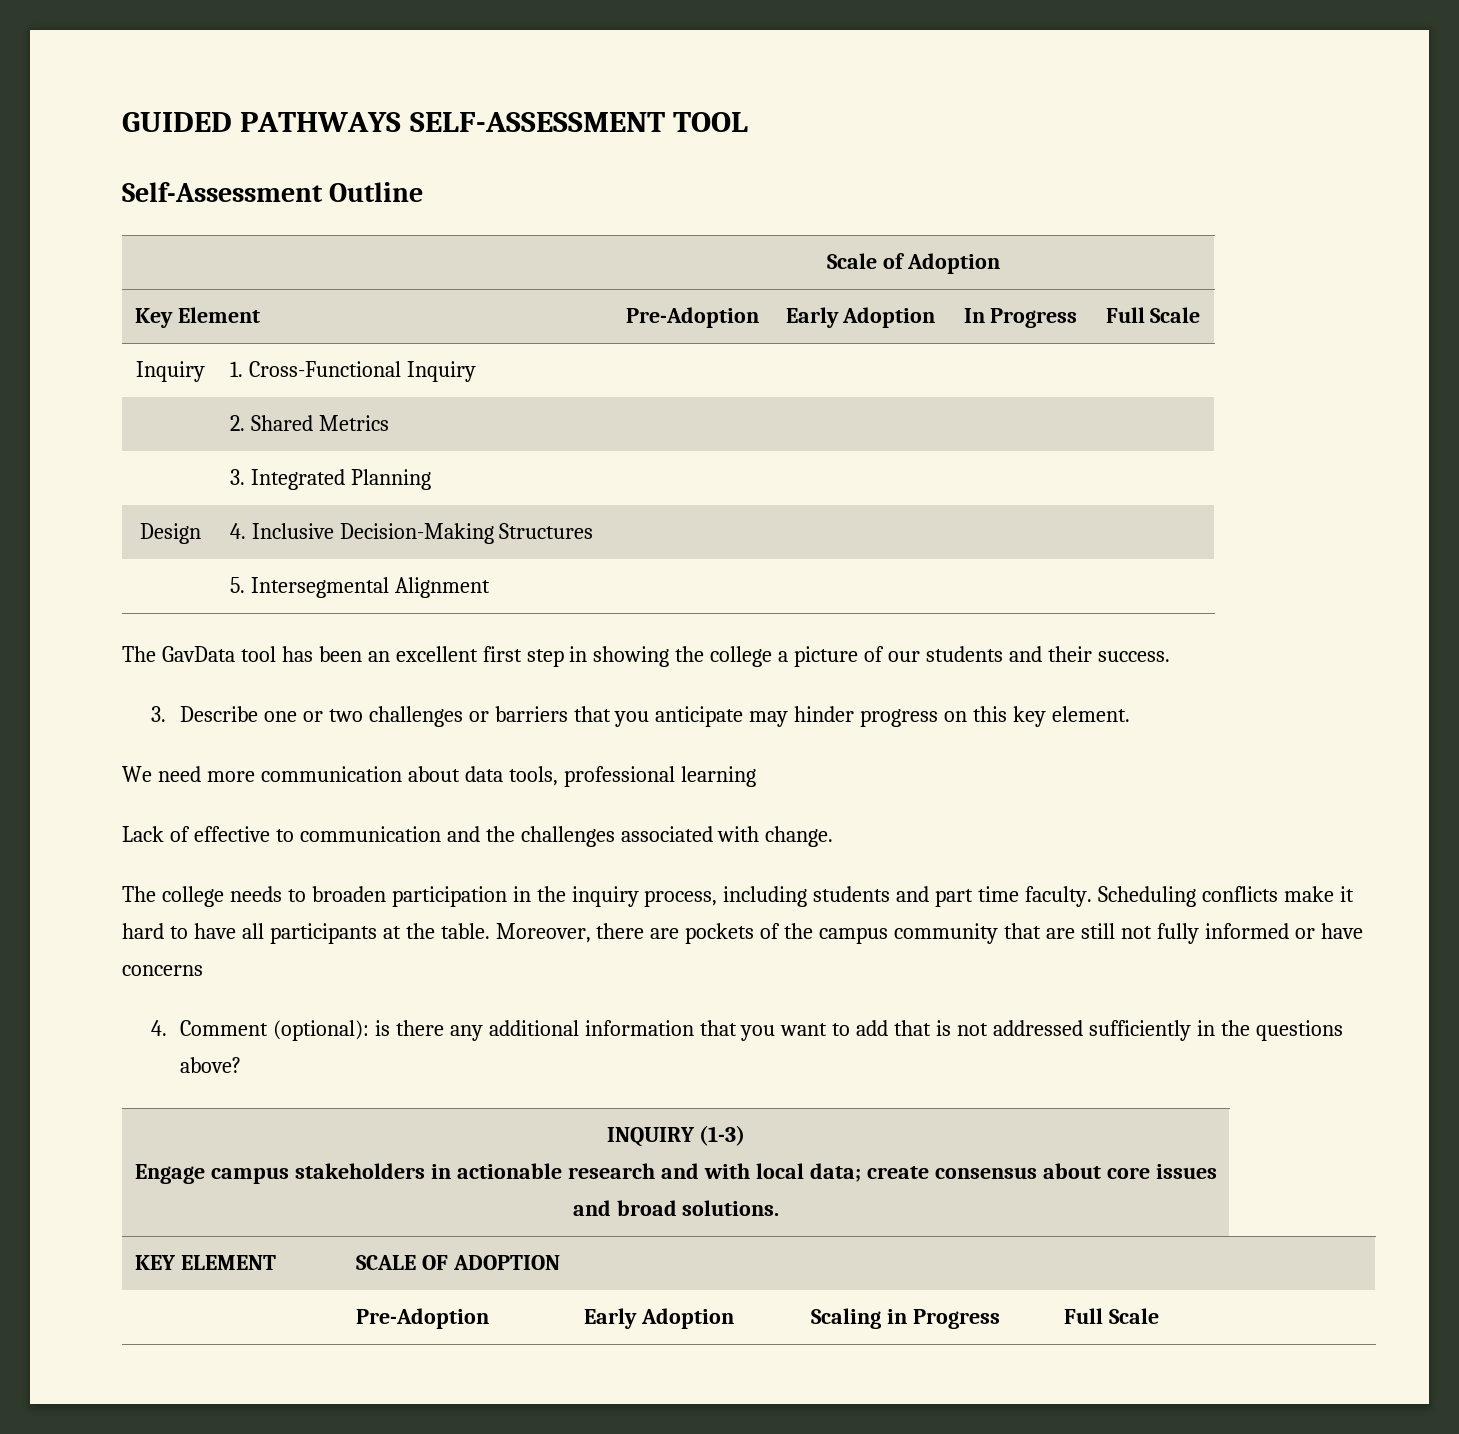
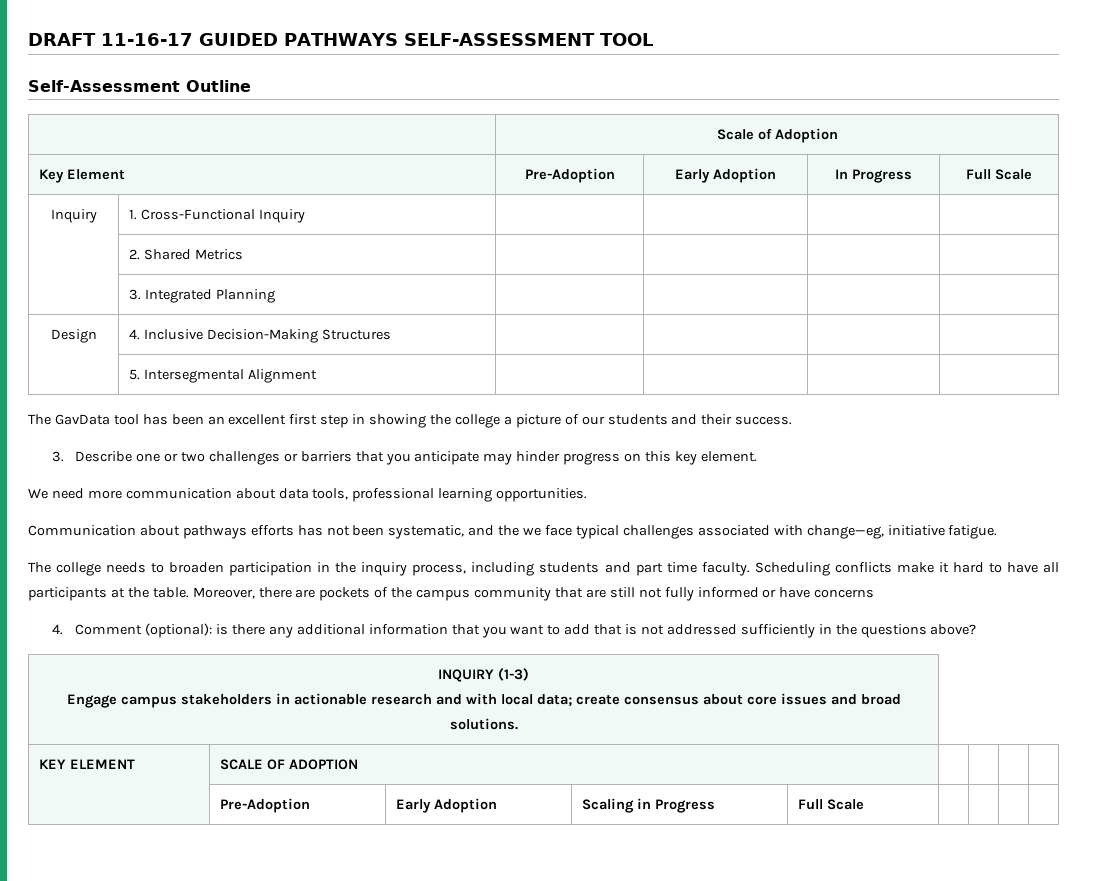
- GUIDED PATHWAYS SELF-ASSESSMENT TOOL
+ DRAFT 11-16-17 GUIDED PATHWAYS SELF-ASSESSMENT TOOL
- We need more communication about data tools, professional learning
- Lack of effective to communication and the challenges associated with change.
+ We need more communication about data tools, professional learning opportunities.
+ Communication about pathways efforts has not been systematic, and the we face typical challenges associated with change—eg, initiative fatigue.

